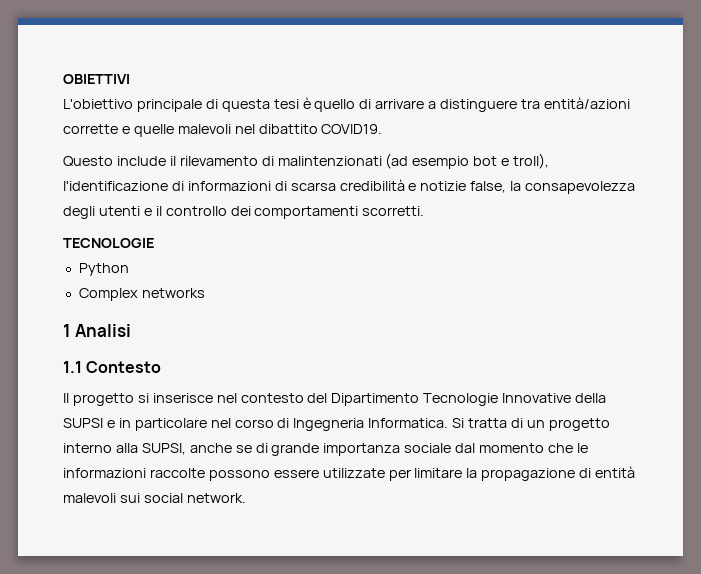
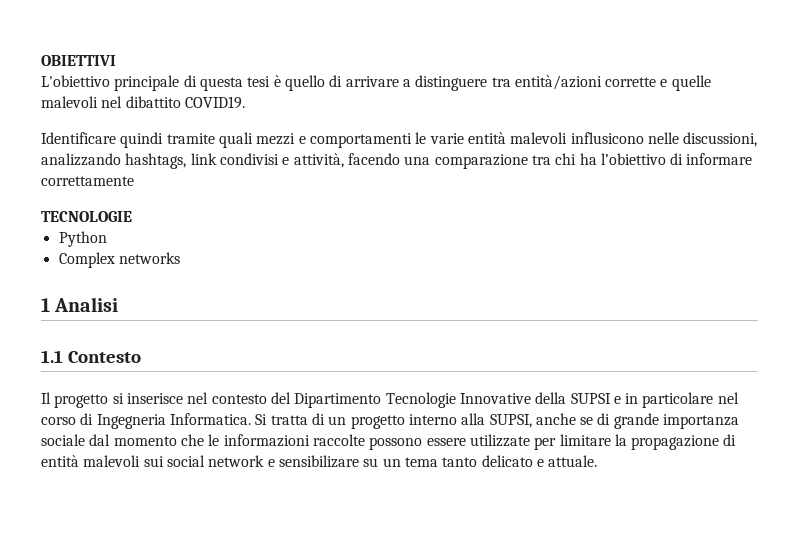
- Questo include il rilevamento di malintenzionati (ad esempio bot e troll), l'identificazione di informazioni di scarsa credibilità e notizie false, la consapevolezza degli utenti e il controllo dei comportamenti scorretti.
+ Identificare quindi tramite quali mezzi e comportamenti le varie entità malevoli influsicono nelle discussioni, analizzando hashtags, link condivisi e attività, facendo una comparazione tra chi ha l’obiettivo di informare correttamente
- Si tratta di un progetto interno alla SUPSI, anche se di grande importanza sociale dal momento che le informazioni raccolte possono essere utilizzate per limitare la propagazione di entità malevoli sui social network.
+ Si tratta di un progetto interno alla SUPSI, anche se di grande importanza sociale dal momento che le informazioni raccolte possono essere utilizzate per limitare la propagazione di entità malevoli sui social network e sensibilizare su un tema tanto delicato e attuale.

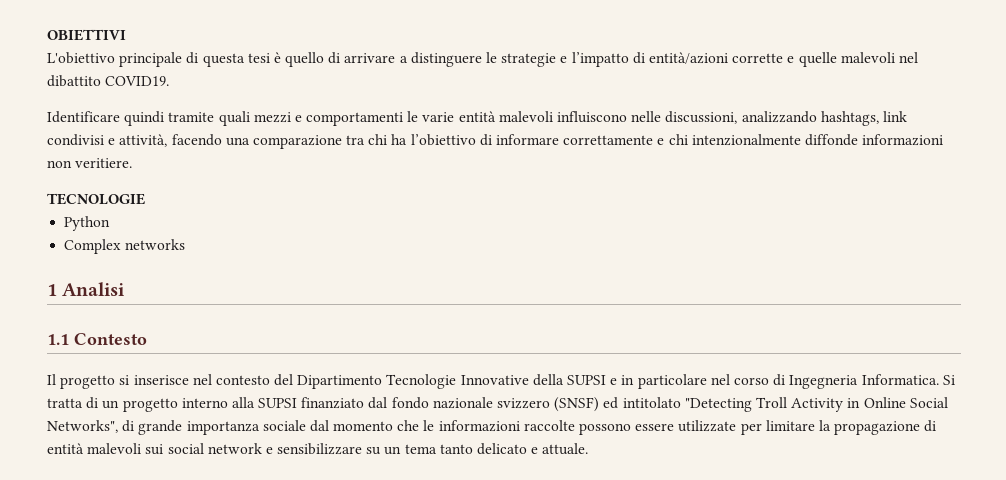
- L'obiettivo principale di questa tesi è quello di arrivare a distinguere tra entità/azioni corrette e quelle malevoli nel dibattito COVID19.
+ L'obiettivo principale di questa tesi è quello di arrivare a distinguere le strategie e l’impatto di entità/azioni corrette e quelle malevoli nel dibattito COVID19.
- Identificare quindi tramite quali mezzi e comportamenti le varie entità malevoli influsicono nelle discussioni, analizzando hashtags, link condivisi e attività, facendo una comparazione tra chi ha l’obiettivo di informare correttamente
+ Identificare quindi tramite quali mezzi e comportamenti le varie entità malevoli influiscono nelle discussioni, analizzando hashtags, link condivisi e attività, facendo una comparazione tra chi ha l’obiettivo di informare correttamente e chi intenzionalmente diffonde informazioni non veritiere.
- Si tratta di un progetto interno alla SUPSI, anche se di grande importanza sociale dal momento che le informazioni raccolte possono essere utilizzate per limitare la propagazione di entità malevoli sui social network e sensibilizare su un tema tanto delicato e attuale.
+ Si tratta di un progetto interno alla SUPSI finanziato dal fondo nazionale svizzero (SNSF) ed intitolato "Detecting Troll Activity in Online Social Networks", di grande importanza sociale dal momento che le informazioni raccolte possono essere utilizzate per limitare la propagazione di entità malevoli sui social network e sensibilizzare su un tema tanto delicato e attuale.

